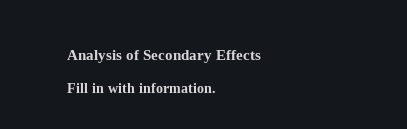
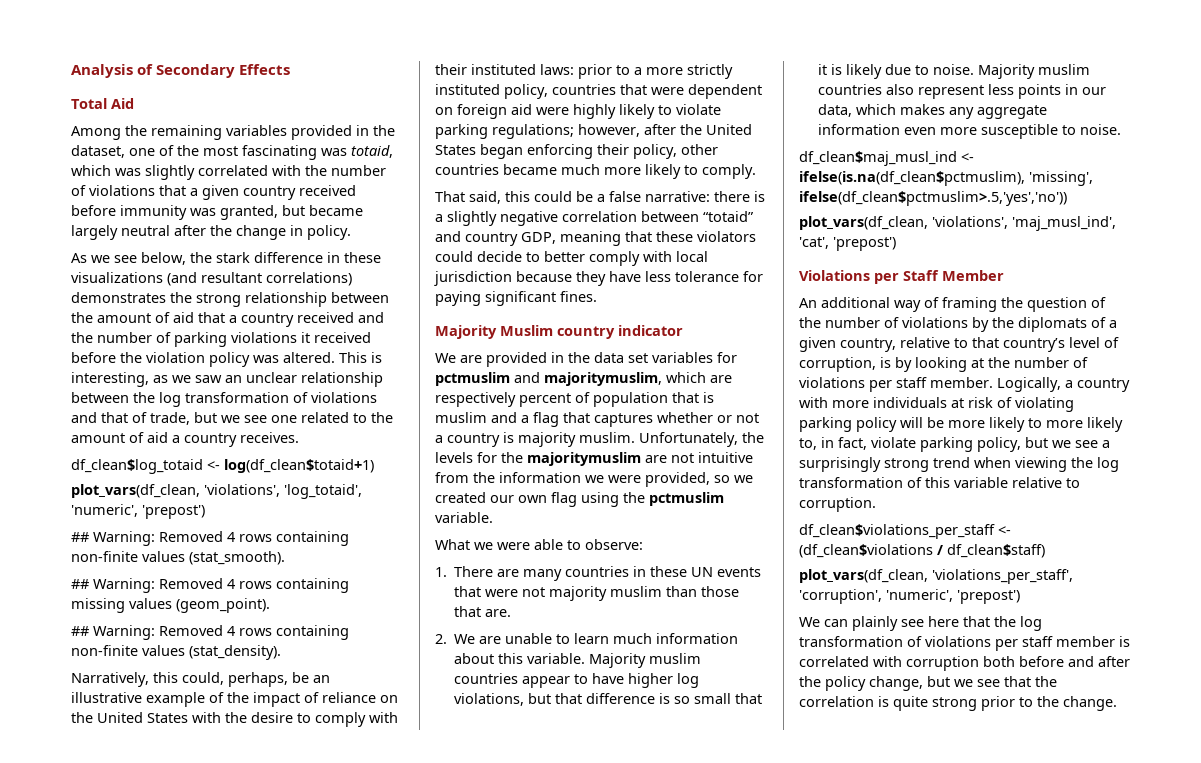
- Fill in with information.
+ Total Aid
+ Among the remaining variables provided in the dataset, one of the most fascinating was totaid, which was slightly correlated with the number of violations that a given country received before immunity was granted, but became largely neutral after the change in policy.
+ As we see below, the stark difference in these visualizations (and resultant correlations) demonstrates the strong relationship between the amount of aid that a country received and the number of parking violations it received before the violation policy was altered. This is interesting, as we saw an unclear relationship between the log transformation of violations and that of trade, but we see one related to the amount of aid a country receives.
+ df_clean$log_totaid <- log(df_clean$totaid+1)
+ plot_vars(df_clean, 'violations', 'log_totaid', 'numeric', 'prepost')
+ ## Warning: Removed 4 rows containing non-finite values (stat_smooth).
+ ## Warning: Removed 4 rows containing missing values (geom_point).
+ ## Warning: Removed 4 rows containing non-finite values (stat_density).
+ Narratively, this could, perhaps, be an illustrative example of the impact of reliance on the United States with the desire to comply with their instituted laws: prior to a more strictly instituted policy, countries that were dependent on foreign aid were highly likely to violate parking regulations; however, after the United States began enforcing their policy, other countries became much more likely to comply.
+ That said, this could be a false narrative: there is a slightly negative correlation between “totaid” and country GDP, meaning that these violators could decide to better comply with local jurisdiction because they have less tolerance for paying significant fines.
+ Majority Muslim country indicator
+ We are provided in the data set variables for pctmuslim and majoritymuslim, which are respectively percent of population that is muslim and a flag that captures whether or not a country is majority muslim. Unfortunately, the levels for the majoritymuslim are not intuitive from the information we were provided, so we created our own flag using the pctmuslim variable.
+ What we were able to observe:
+ 1. There are many countries in these UN events that were not majority muslim than those that are.
+ 2. We are unable to learn much information about this variable. Majority muslim countries appear to have higher log violations, but that difference is so small that it is likely due to noise. Majority muslim countries also represent less points in our data, which makes any aggregate information even more susceptible to noise.
+ df_clean$maj_musl_ind <- ifelse(is.na(df_clean$pctmuslim), 'missing', ifelse(df_clean$pctmuslim>.5,'yes','no'))
+ plot_vars(df_clean, 'violations', 'maj_musl_ind', 'cat', 'prepost')
+ Violations per Staff Member
+ An additional way of framing the question of the number of violations by the diplomats of a given country, relative to that country’s level of corruption, is by looking at the number of violations per staff member. Logically, a country with more individuals at risk of violating parking policy will be more likely to more likely to, in fact, violate parking policy, but we see a surprisingly strong trend when viewing the log transformation of this variable relative to corruption.
+ df_clean$violations_per_staff <- (df_clean$violations / df_clean$staff)
+ plot_vars(df_clean, 'violations_per_staff', 'corruption', 'numeric', 'prepost')
+ We can plainly see here that the log transformation of violations per staff member is correlated with corruption both before and after the policy change, but we see that the correlation is quite strong prior to the change.

